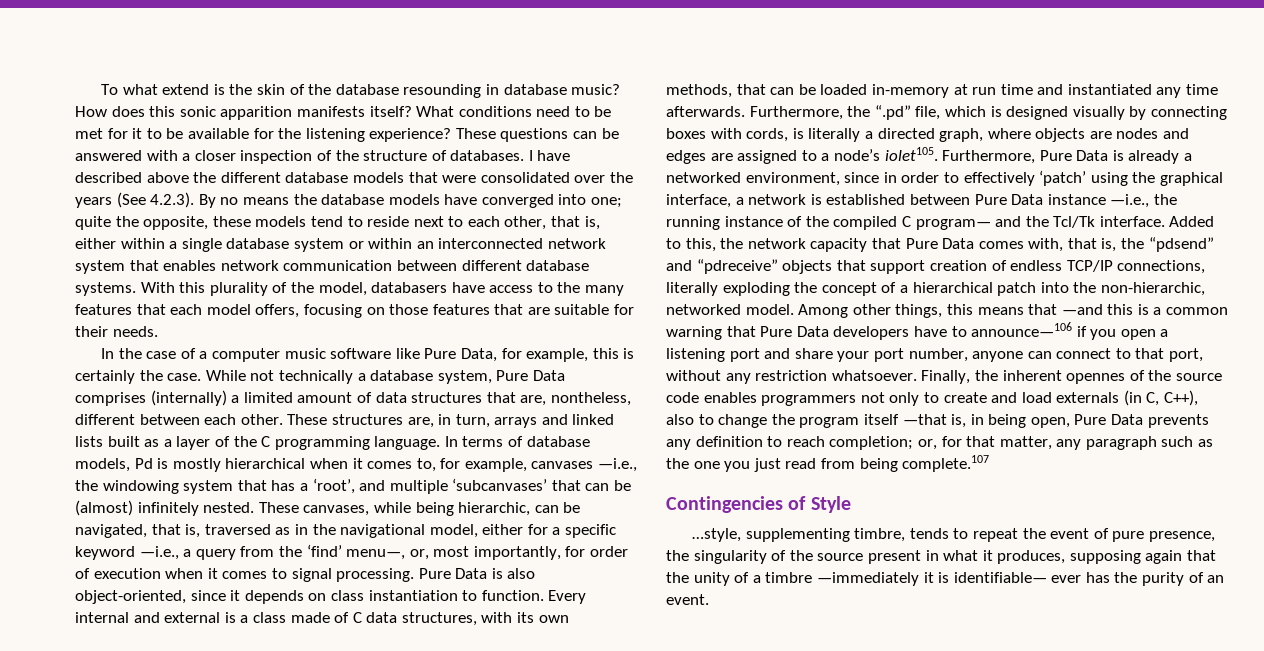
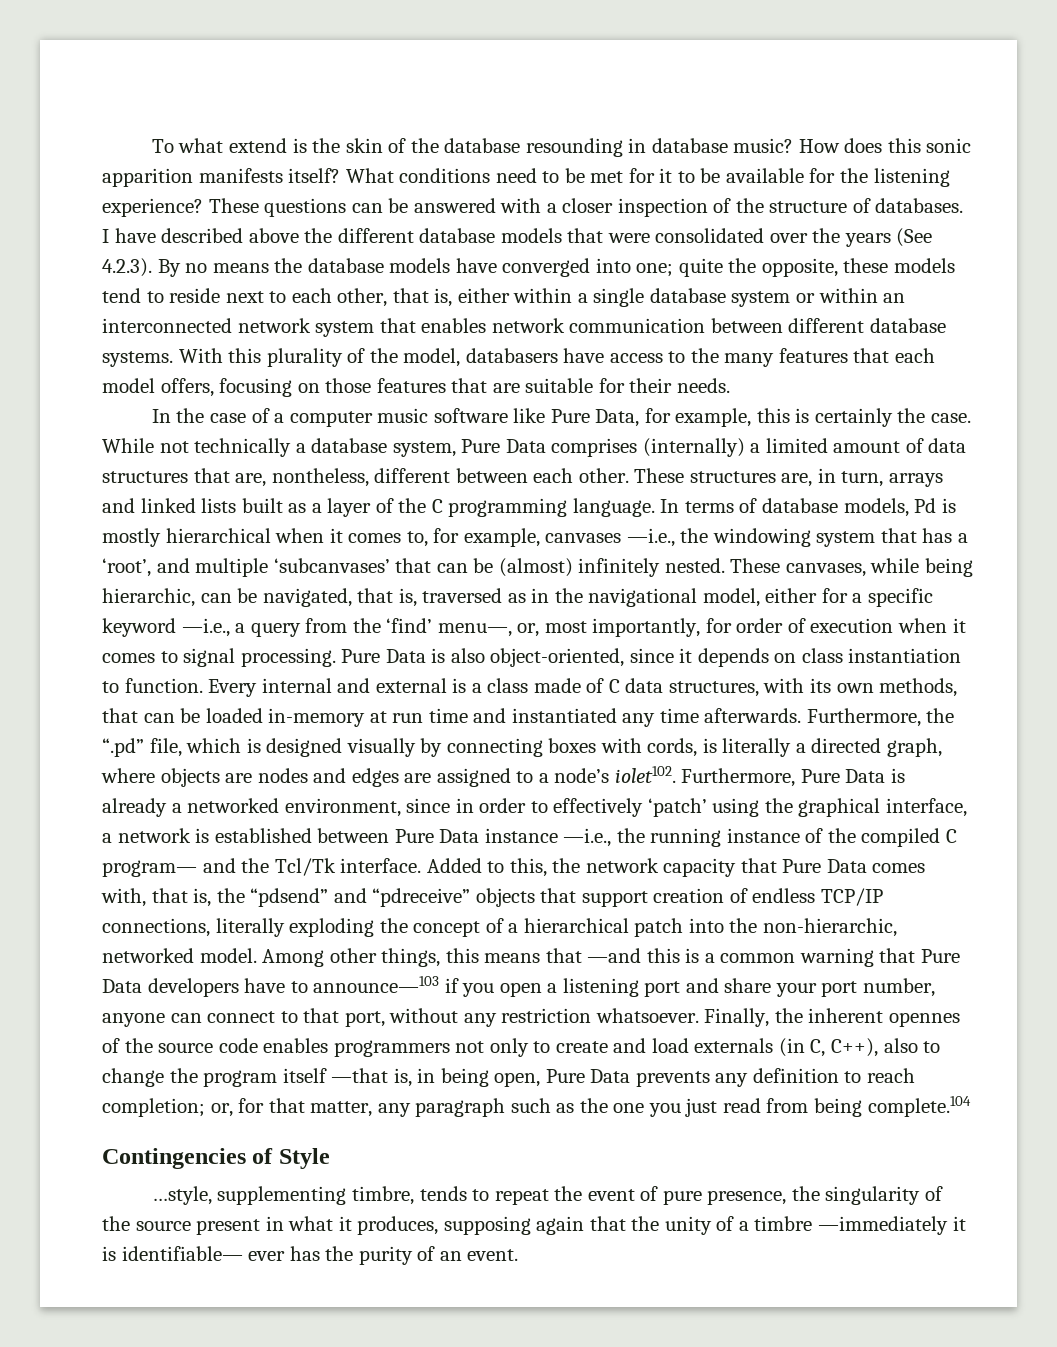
- Furthermore, the “.pd” file, which is designed visually by connecting boxes with cords, is literally a directed graph, where objects are nodes and edges are assigned to a node’s iolet105.
+ Furthermore, the “.pd” file, which is designed visually by connecting boxes with cords, is literally a directed graph, where objects are nodes and edges are assigned to a node’s iolet102.
- Among other things, this means that —and this is a common warning that Pure Data developers have to announce—106 if you open a listening port and share your port number, anyone can connect to that port, without any restriction whatsoever.
+ Among other things, this means that —and this is a common warning that Pure Data developers have to announce—103 if you open a listening port and share your port number, anyone can connect to that port, without any restriction whatsoever.
- Finally, the inherent opennes of the source code enables programmers not only to create and load externals (in C, C++), also to change the program itself —that is, in being open, Pure Data prevents any definition to reach completion; or, for that matter, any paragraph such as the one you just read from being complete.107
+ Finally, the inherent opennes of the source code enables programmers not only to create and load externals (in C, C++), also to change the program itself —that is, in being open, Pure Data prevents any definition to reach completion; or, for that matter, any paragraph such as the one you just read from being complete.104

